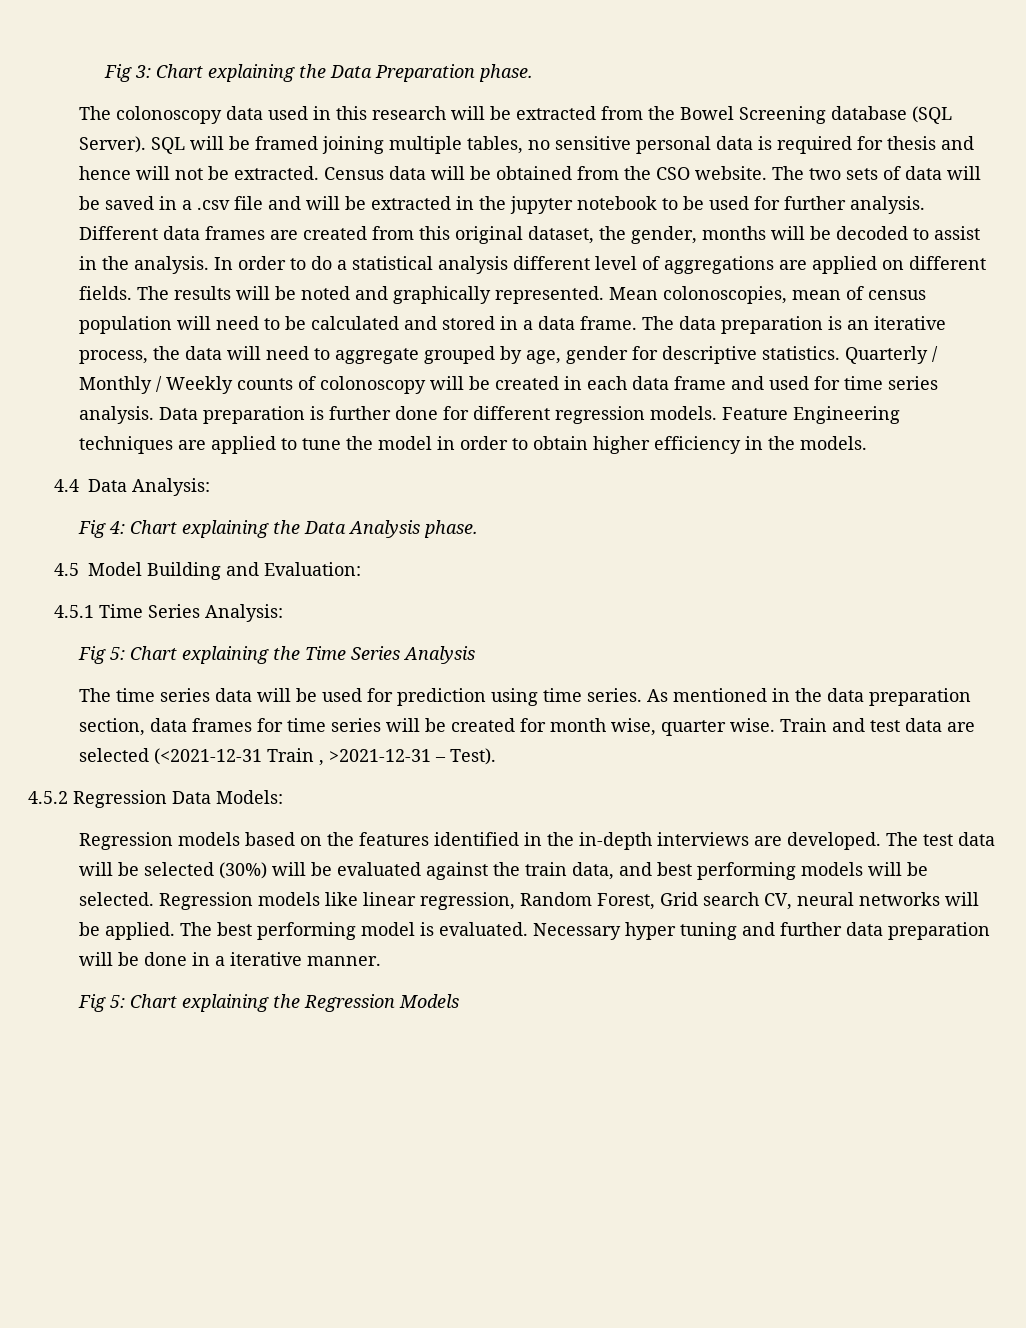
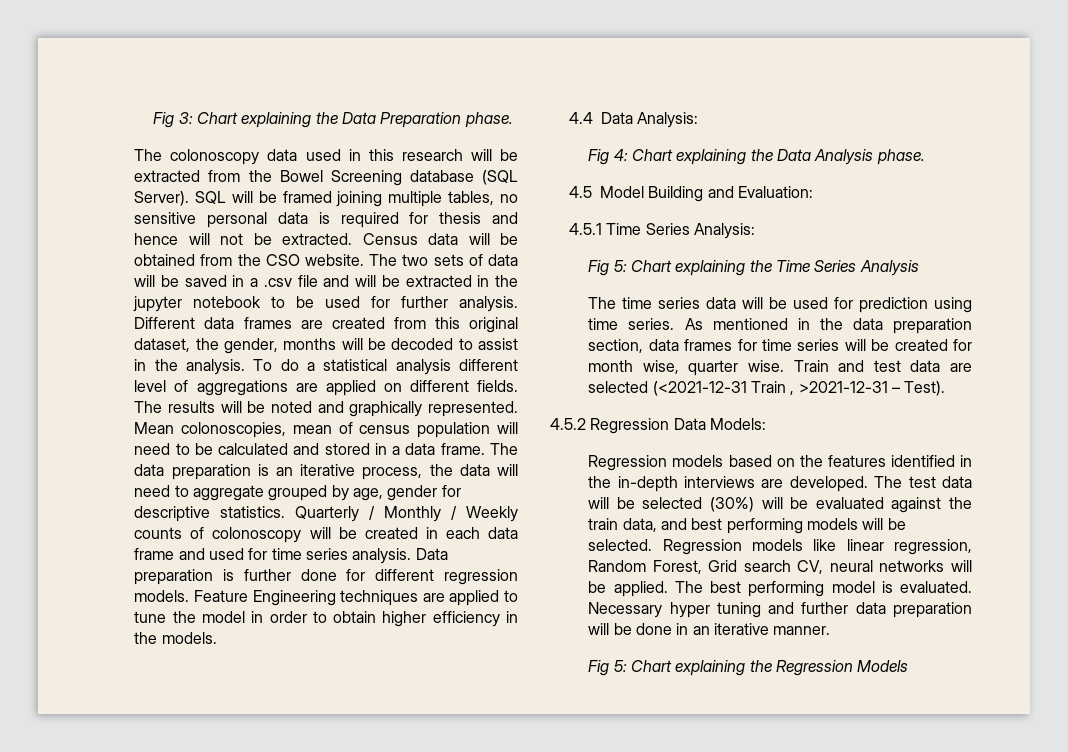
- In order to do a statistical analysis different level of aggregations are applied on different fields.
+ To do a statistical analysis different level of aggregations are applied on different fields.
- Necessary hyper tuning and further data preparation will be done in a iterative manner.
+ Necessary hyper tuning and further data preparation will be done in an iterative manner.

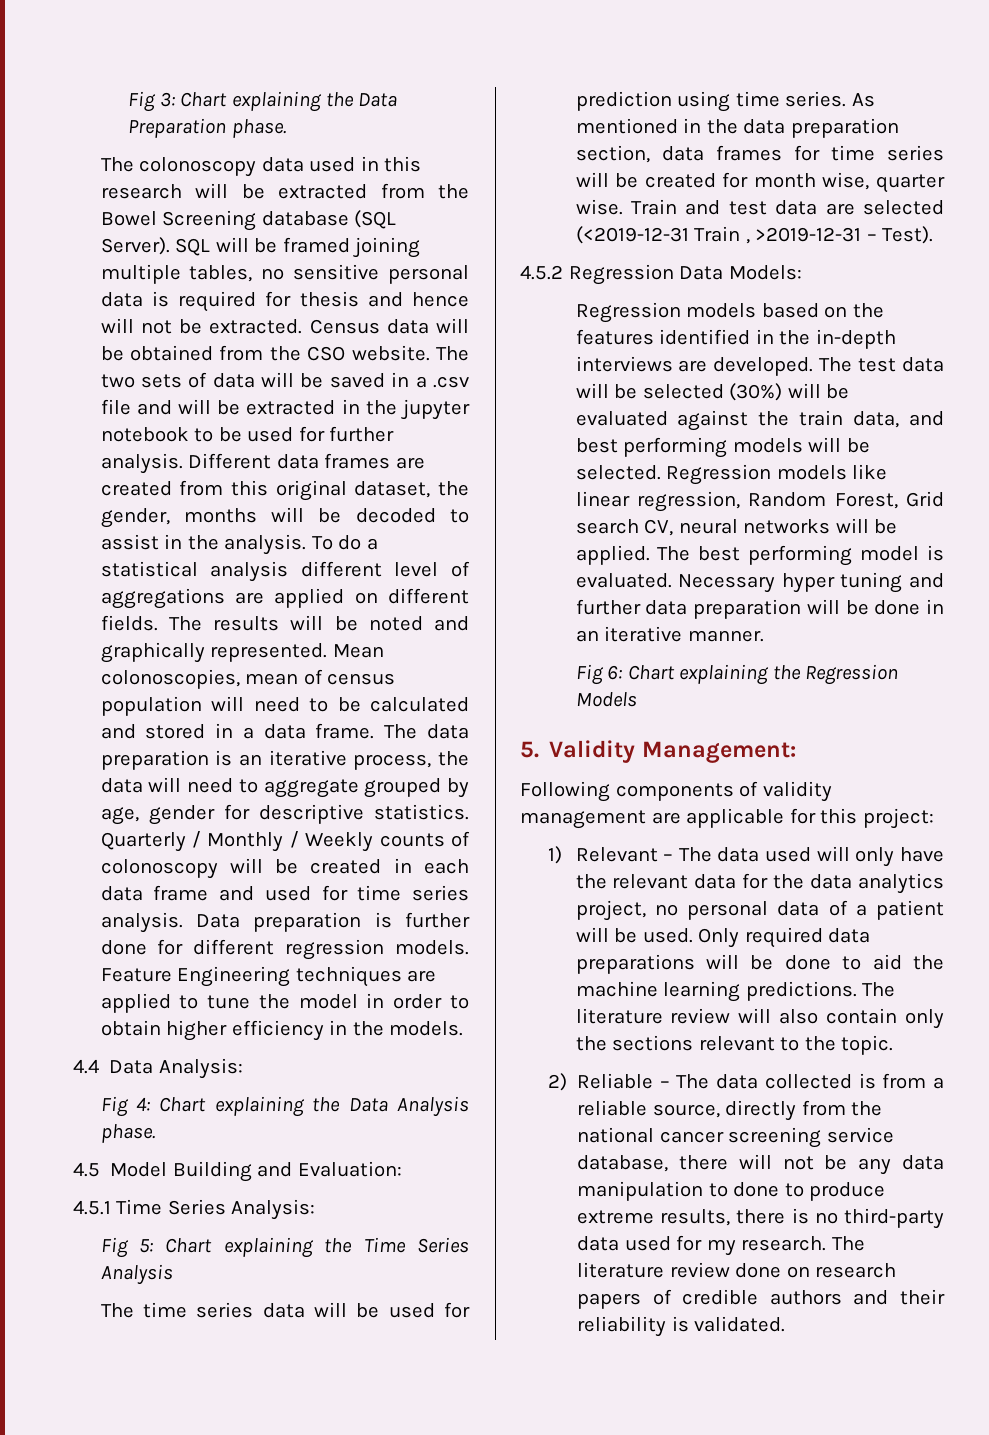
- Train and test data are selected (<2021-12-31 Train , >2021-12-31 – Test).
+ Train and test data are selected (<2019-12-31 Train , >2019-12-31 – Test).
- Fig 5: Chart explaining the Regression Models
+ Fig 6: Chart explaining the Regression Models
+ 5. Validity Management:
+ Following components of validity management are applicable for this project:
+ 1) Relevant – The data used will only have the relevant data for the data analytics project, no personal data of a patient will be used. Only required data preparations will be done to aid the machine learning predictions. The literature review will also contain only the sections relevant to the topic.
+ 2) Reliable – The data collected is from a reliable source, directly from the national cancer screening service database, there will not be any data manipulation to done to produce extreme results, there is no third-party data used for my research. The literature review done on research papers of credible authors and their reliability is validated.

